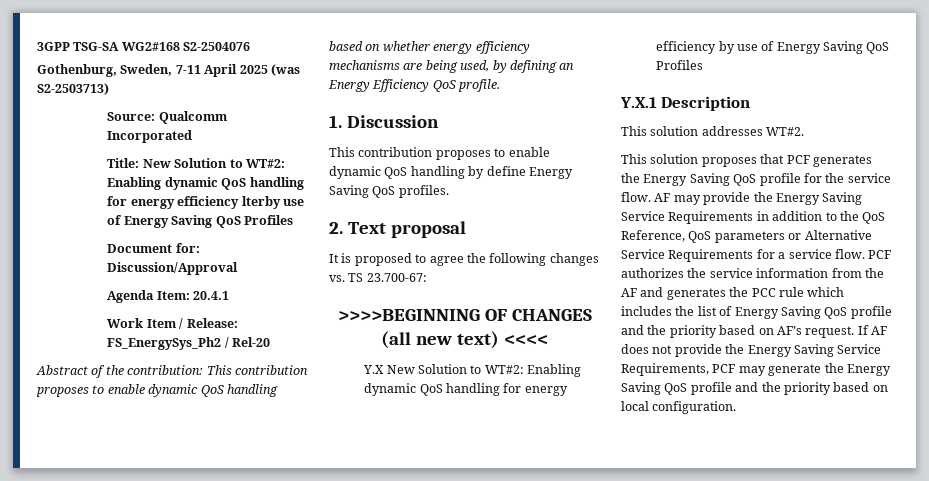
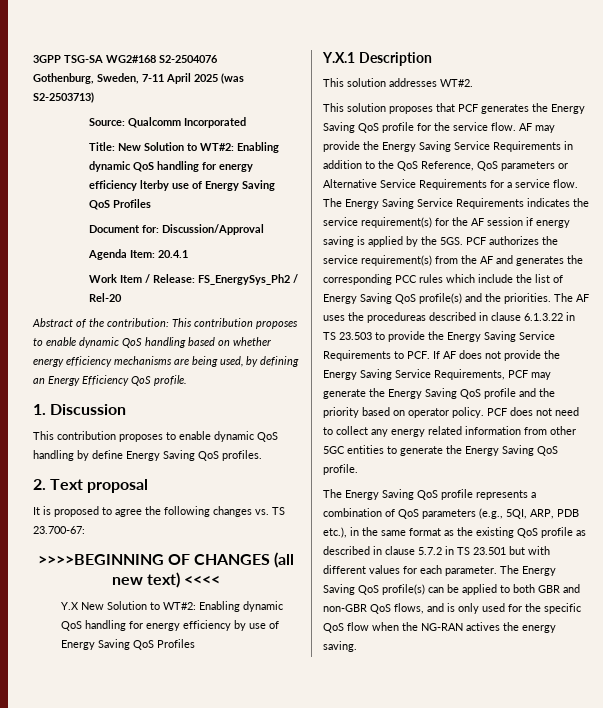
+ The Energy Saving Service Requirements indicates the service requirement(s) for the AF session if energy saving is applied by the 5GS.
- PCF authorizes the service information from the AF and generates the PCC rule which includes the list of Energy Saving QoS profile and the priority based on AF’s request. If AF does not provide the Energy Saving Service Requirements, PCF may generate the Energy Saving QoS profile and the priority based on local configuration.
+ PCF authorizes the service requirement(s) from the AF and generates the corresponding PCC rules which include the list of Energy Saving QoS profile(s) and the priorities. The AF uses the procedureas described in clause 6.1.3.22 in TS 23.503 to provide the Energy Saving Service Requirements to PCF. If AF does not provide the Energy Saving Service Requirements, PCF may generate the Energy Saving QoS profile and the priority based on operator policy. PCF does not need to collect any energy related information from other 5GC entities to generate the Energy Saving QoS profile.
+ The Energy Saving QoS profile represents a combination of QoS parameters (e.g., 5QI, ARP, PDB etc.), in the same format as the existing QoS profile as described in clause 5.7.2 in TS 23.501 but with different values for each parameter. The Energy Saving QoS profile(s) can be applied to both GBR and non-GBR QoS flows, and is only used for the specific QoS flow when the NG-RAN actives the energy saving.

